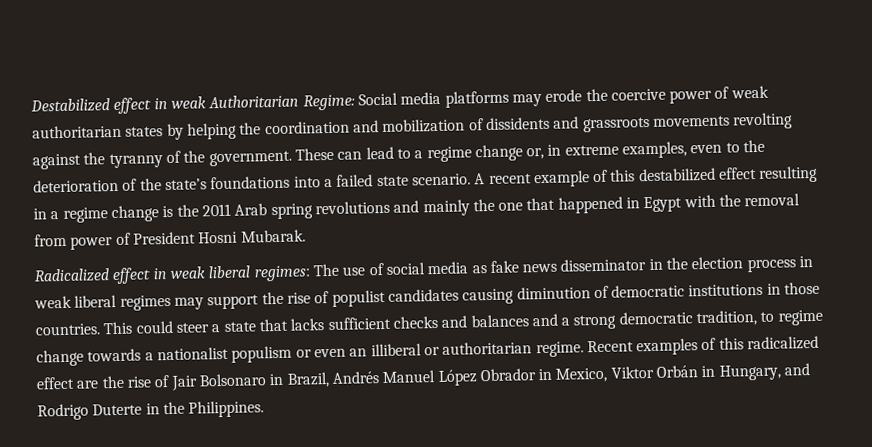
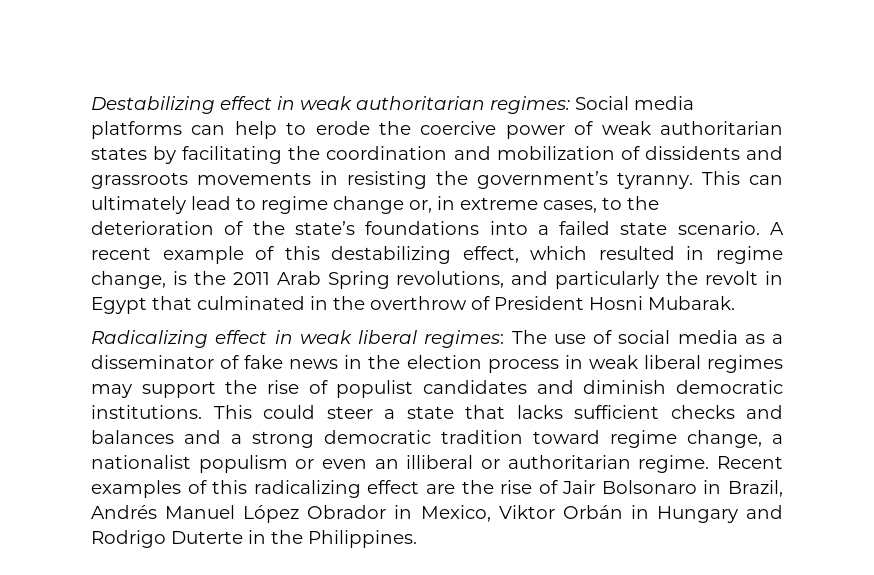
- Destabilized effect in weak Authoritarian Regime: Social media platforms may erode the coercive power of weak authoritarian states by helping the coordination and mobilization of dissidents and grassroots movements revolting against the tyranny of the government. These can lead to a regime change or, in extreme examples, even to the deterioration of the state’s foundations into a failed state scenario.
+ Destabilizing effect in weak authoritarian regimes: Social media platforms can help to erode the coercive power of weak authoritarian states by facilitating the coordination and mobilization of dissidents and grassroots movements in resisting the government’s tyranny. This can ultimately lead to regime change or, in extreme cases, to the deterioration of the state’s foundations into a failed state scenario.
- A recent example of this destabilized effect resulting in a regime change is the 2011 Arab spring revolutions and mainly the one that happened in Egypt with the removal from power of President Hosni Mubarak.
+ A recent example of this destabilizing effect, which resulted in regime change, is the 2011 Arab Spring revolutions, and particularly the revolt in Egypt that culminated in the overthrow of President Hosni Mubarak.
- Radicalized effect in weak liberal regimes: The use of social media as fake news disseminator in the election process in weak liberal regimes may support the rise of populist candidates causing diminution of democratic institutions in those countries.
+ Radicalizing effect in weak liberal regimes: The use of social media as a disseminator of fake news in the election process in weak liberal regimes may support the rise of populist candidates and diminish democratic institutions.
- This could steer a state that lacks sufficient checks and balances and a strong democratic tradition, to regime change towards a nationalist populism or even an illiberal or authoritarian regime.
+ This could steer a state that lacks sufficient checks and balances and a strong democratic tradition toward regime change, a nationalist populism or even an illiberal or authoritarian regime.
- Recent examples of this radicalized effect are the rise of Jair Bolsonaro in Brazil, Andrés Manuel López Obrador in Mexico, Viktor Orbán in Hungary, and Rodrigo Duterte in the Philippines.
+ Recent examples of this radicalizing effect are the rise of Jair Bolsonaro in Brazil, Andrés Manuel López Obrador in Mexico, Viktor Orbán in Hungary and Rodrigo Duterte in the Philippines.

